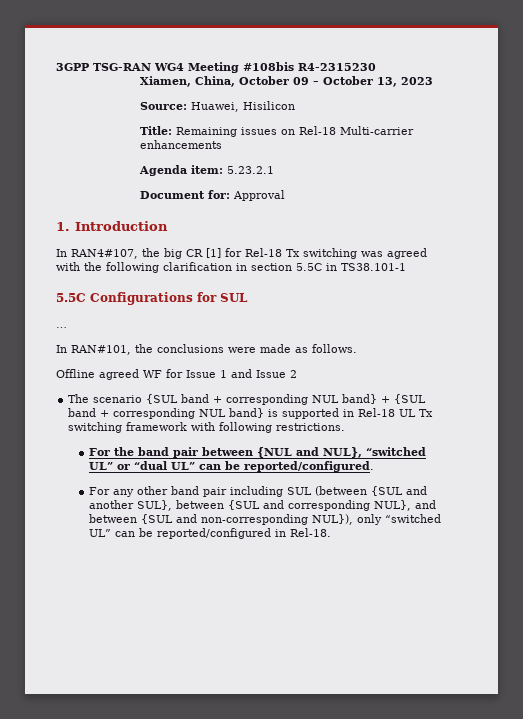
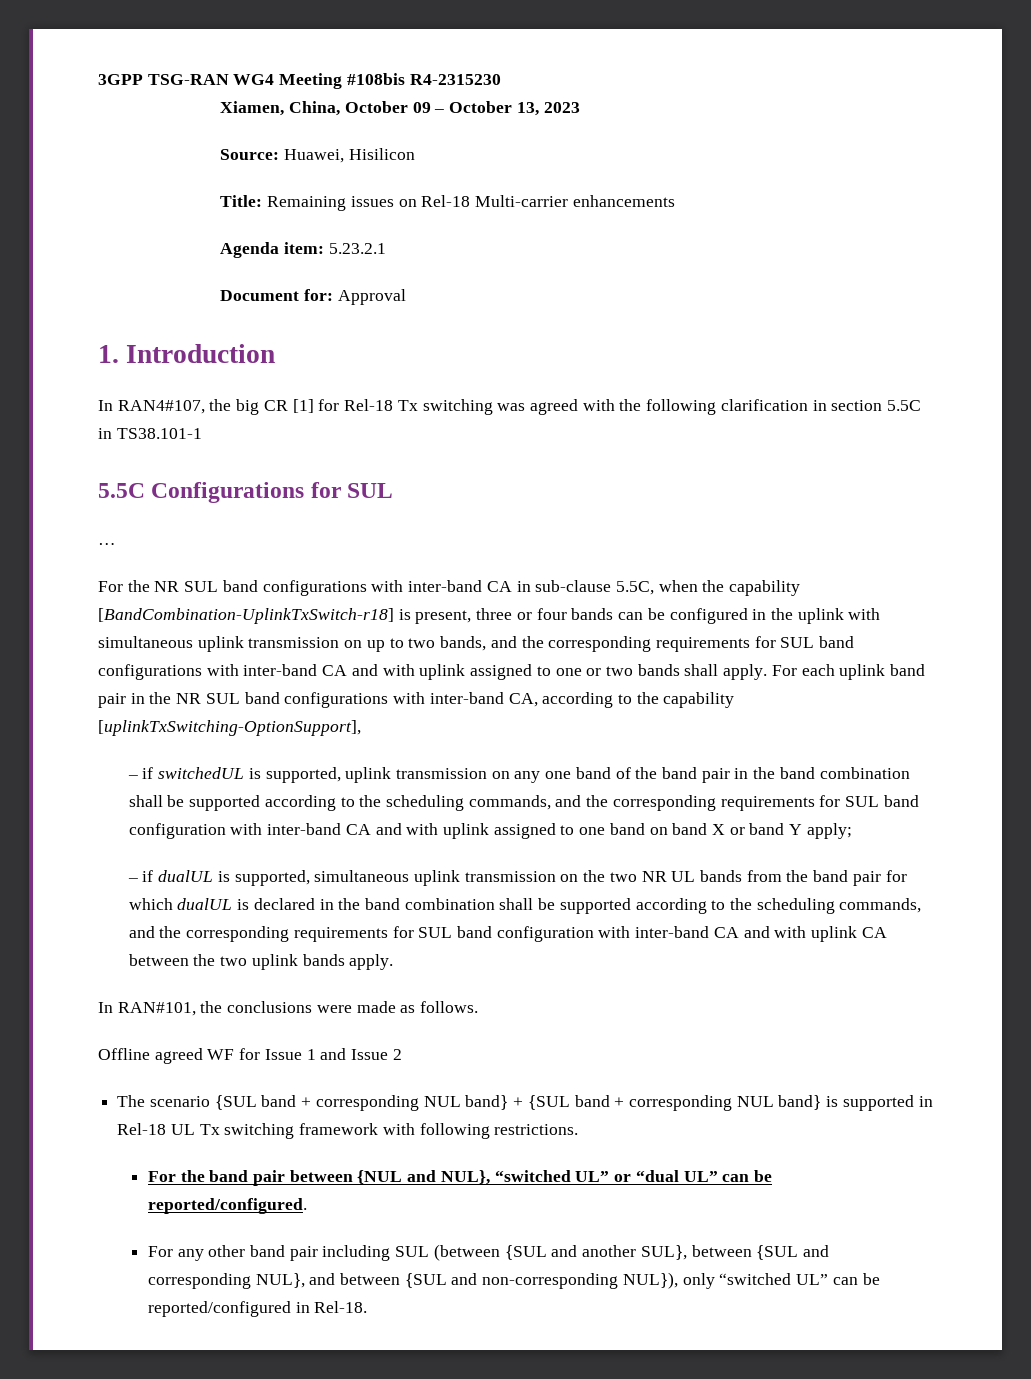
+ For the NR SUL band configurations with inter-band CA in sub-clause 5.5C, when the capability [BandCombination-UplinkTxSwitch-r18] is present, three or four bands can be configured in the uplink with simultaneous uplink transmission on up to two bands, and the corresponding requirements for SUL band configurations with inter-band CA and with uplink assigned to one or two bands shall apply. For each uplink band pair in the NR SUL band configurations with inter-band CA, according to the capability [uplinkTxSwitching-OptionSupport],
+ – if switchedUL is supported, uplink transmission on any one band of the band pair in the band combination shall be supported according to the scheduling commands, and the corresponding requirements for SUL band configuration with inter-band CA and with uplink assigned to one band on band X or band Y apply;
+ – if dualUL is supported, simultaneous uplink transmission on the two NR UL bands from the band pair for which dualUL is declared in the band combination shall be supported according to the scheduling commands, and the corresponding requirements for SUL band configuration with inter-band CA and with uplink CA between the two uplink bands apply.

